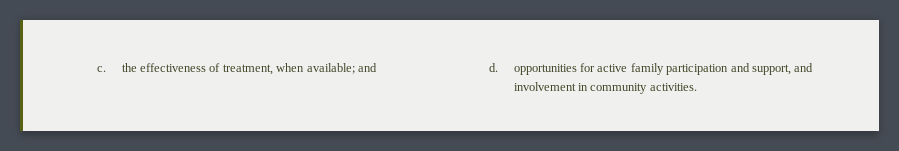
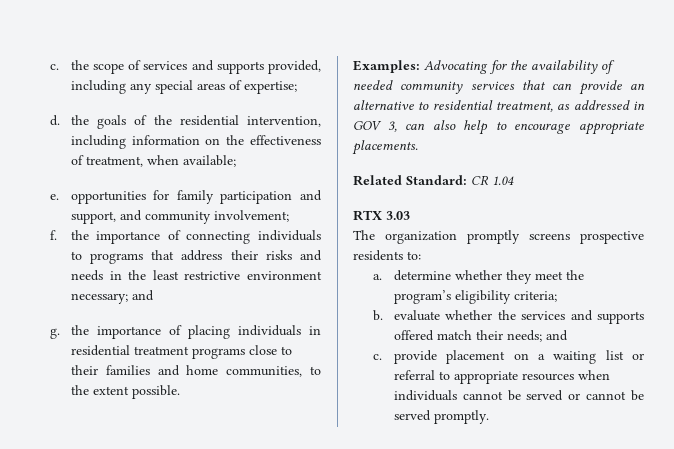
- c. the effectiveness of treatment, when available; and
- d. opportunities for active family participation and support, and involvement in community activities.
+ c. the scope of services and supports provided, including any special areas of expertise;
+ d. the goals of the residential intervention, including information on the effectiveness of treatment, when available;
+ e. opportunities for family participation and support, and community involvement;
+ f. the importance of connecting individuals to programs that address their risks and needs in the least restrictive environment necessary; and
+ g. the importance of placing individuals in residential treatment programs close to their families and home communities, to the extent possible.
+ Examples: Advocating for the availability of needed community services that can provide an alternative to residential treatment, as addressed in GOV 3, can also help to encourage appropriate placements.
+ Related Standard: CR 1.04
+ RTX 3.03
+ The organization promptly screens prospective residents to:
+ a. determine whether they meet the program’s eligibility criteria;
+ b. evaluate whether the services and supports offered match their needs; and
+ c. provide placement on a waiting list or referral to appropriate resources when individuals cannot be served or cannot be served promptly.

